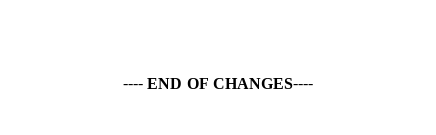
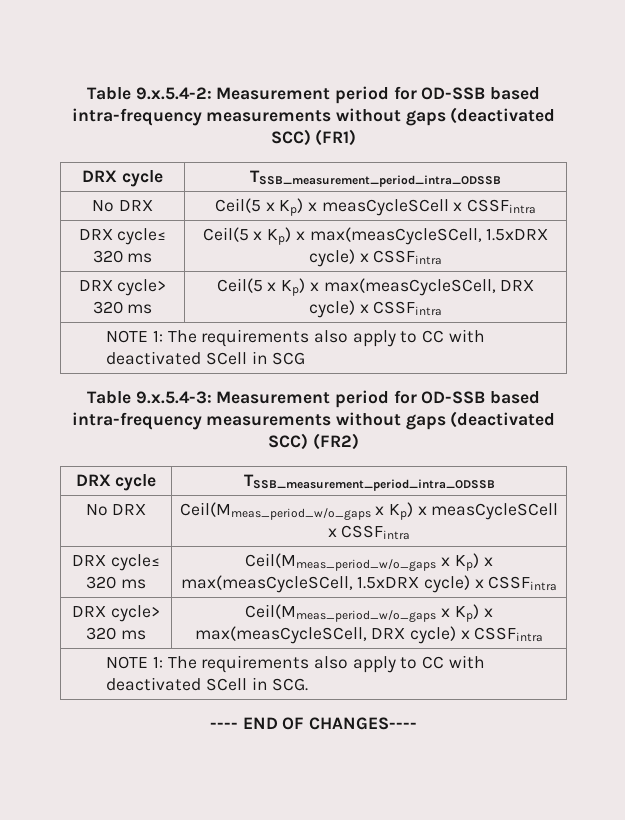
+ Table 9.x.5.4-2: Measurement period for OD-SSB based intra-frequency measurements without gaps (deactivated SCC) (FR1)
+ DRX cycle | TSSB_measurement_period_intra_ODSSB
+ No DRX | Ceil(5 x Kp) x measCycleSCell x CSSFintra
+ DRX cycle≤ 320 ms | Ceil(5 x Kp) x max(measCycleSCell, 1.5xDRX cycle) x CSSFintra
+ DRX cycle> 320 ms | Ceil(5 x Kp) x max(measCycleSCell, DRX cycle) x CSSFintra
+ NOTE 1: The requirements also apply to CC with deactivated SCell in SCG
+ Table 9.x.5.4-3: Measurement period for OD-SSB based intra-frequency measurements without gaps (deactivated SCC) (FR2)
+ DRX cycle | TSSB_measurement_period_intra_ODSSB
+ No DRX | Ceil(Mmeas_period_w/o_gaps x Kp) x measCycleSCell x CSSFintra
+ DRX cycle≤ 320 ms | Ceil(Mmeas_period_w/o_gaps x Kp) x max(measCycleSCell, 1.5xDRX cycle) x CSSFintra
+ DRX cycle> 320 ms | Ceil(Mmeas_period_w/o_gaps x Kp) x max(measCycleSCell, DRX cycle) x CSSFintra
+ NOTE 1: The requirements also apply to CC with deactivated SCell in SCG.

